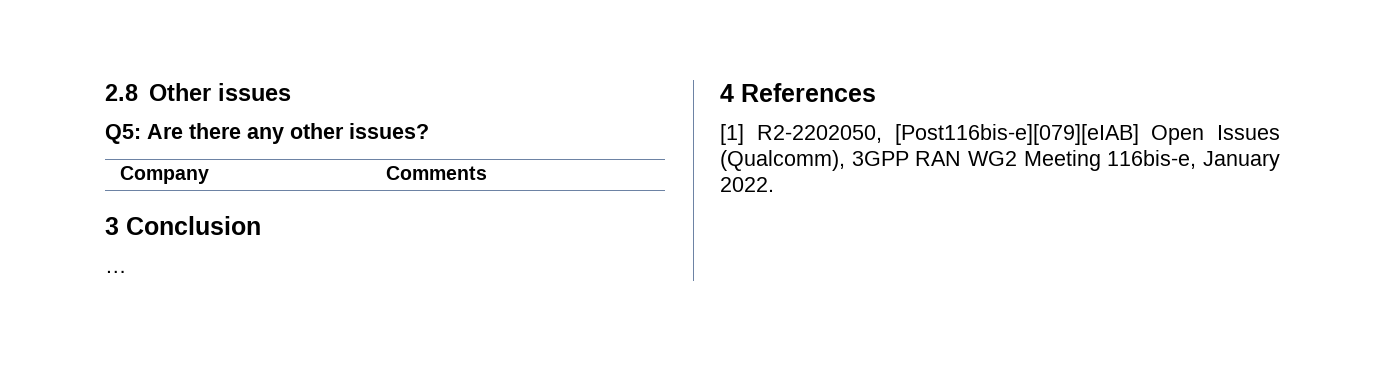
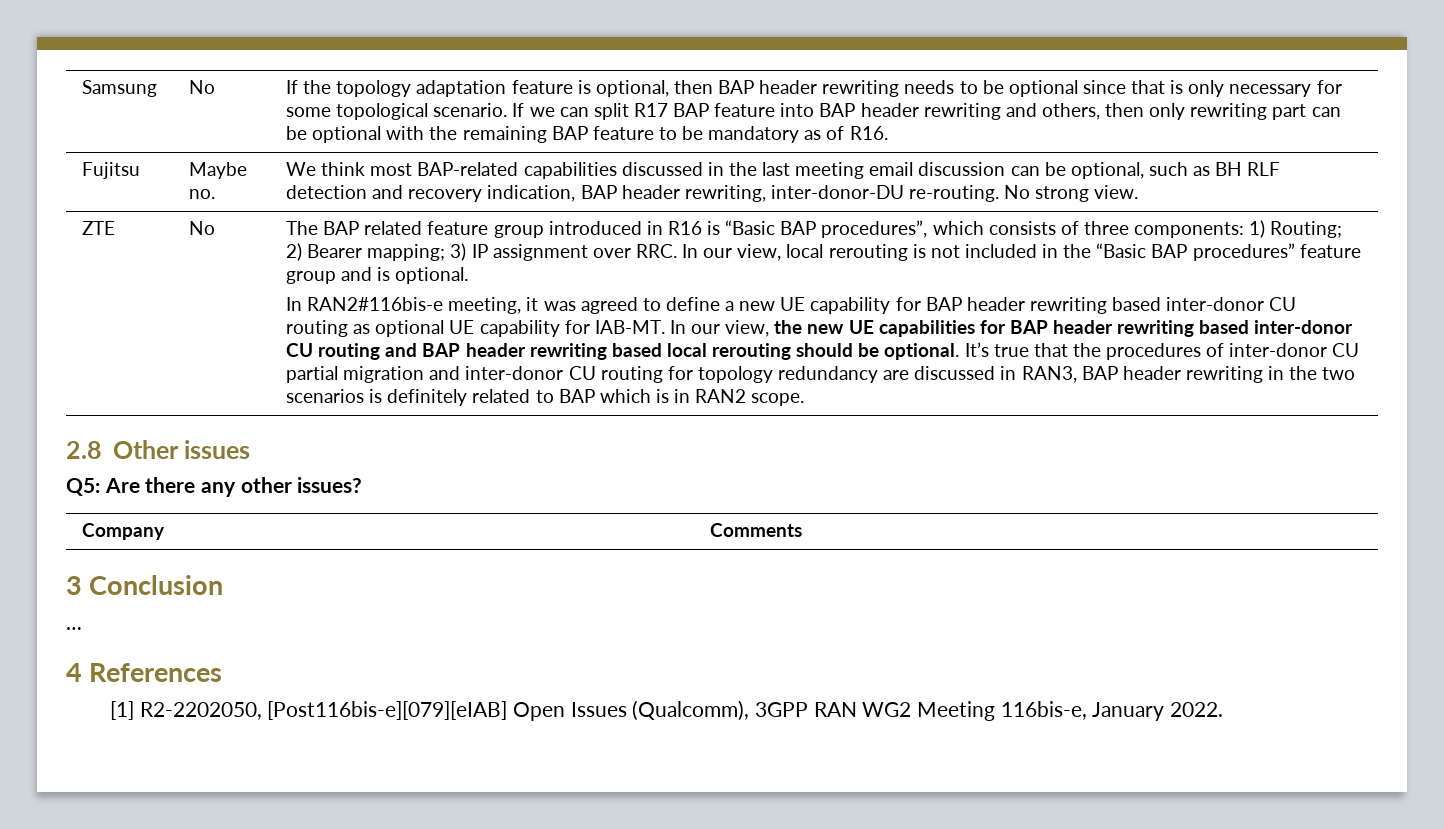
+ Samsung | No | If the topology adaptation feature is optional, then BAP header rewriting needs to be optional since that is only necessary for some topological scenario. If we can split R17 BAP feature into BAP header rewriting and others, then only rewriting part can be optional with the remaining BAP feature to be mandatory as of R16.
+ Fujitsu | Maybe no. | We think most BAP-related capabilities discussed in the last meeting email discussion can be optional, such as BH RLF detection and recovery indication, BAP header rewriting, inter-donor-DU re-routing. No strong view.
+ ZTE | No | The BAP related feature group introduced in R16 is “Basic BAP procedures”, which consists of three components: 1) Routing; 2) Bearer mapping; 3) IP assignment over RRC. In our view, local rerouting is not included in the “Basic BAP procedures” feature group and is optional.
+ In RAN2#116bis-e meeting, it was agreed to define a new UE capability for BAP header rewriting based inter-donor CU routing as optional UE capability for IAB-MT. In our view, the new UE capabilities for BAP header rewriting based inter-donor CU routing and BAP header rewriting based local rerouting should be optional. It’s true that the procedures of inter-donor CU partial migration and inter-donor CU routing for topology redundancy are discussed in RAN3, BAP header rewriting in the two scenarios is definitely related to BAP which is in RAN2 scope.

